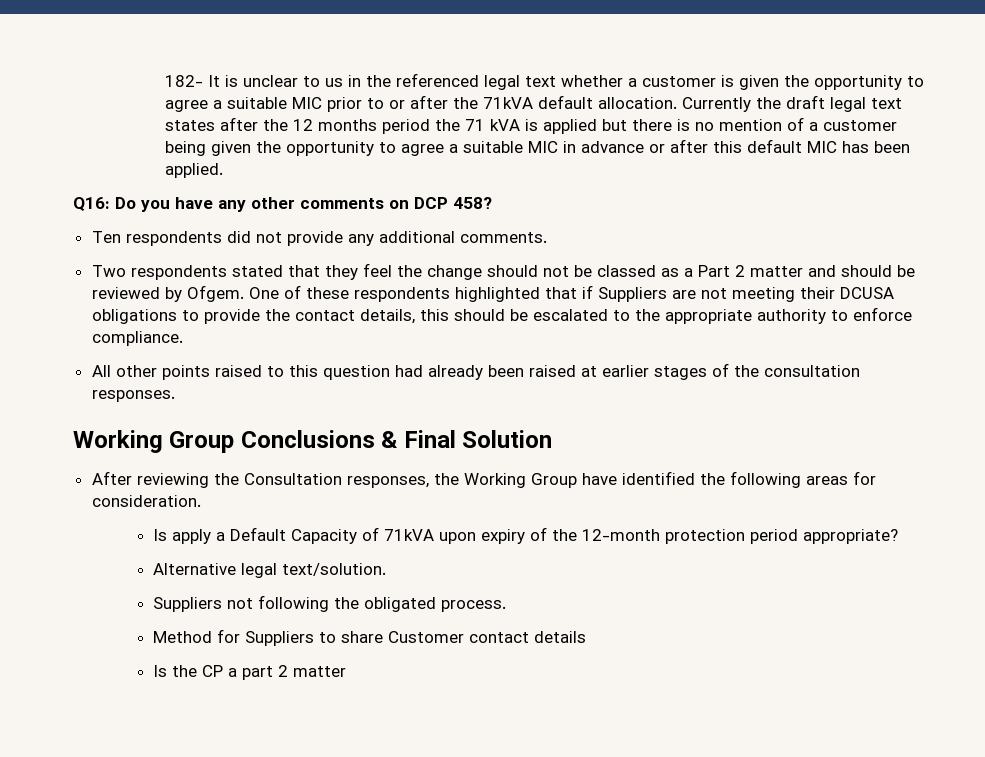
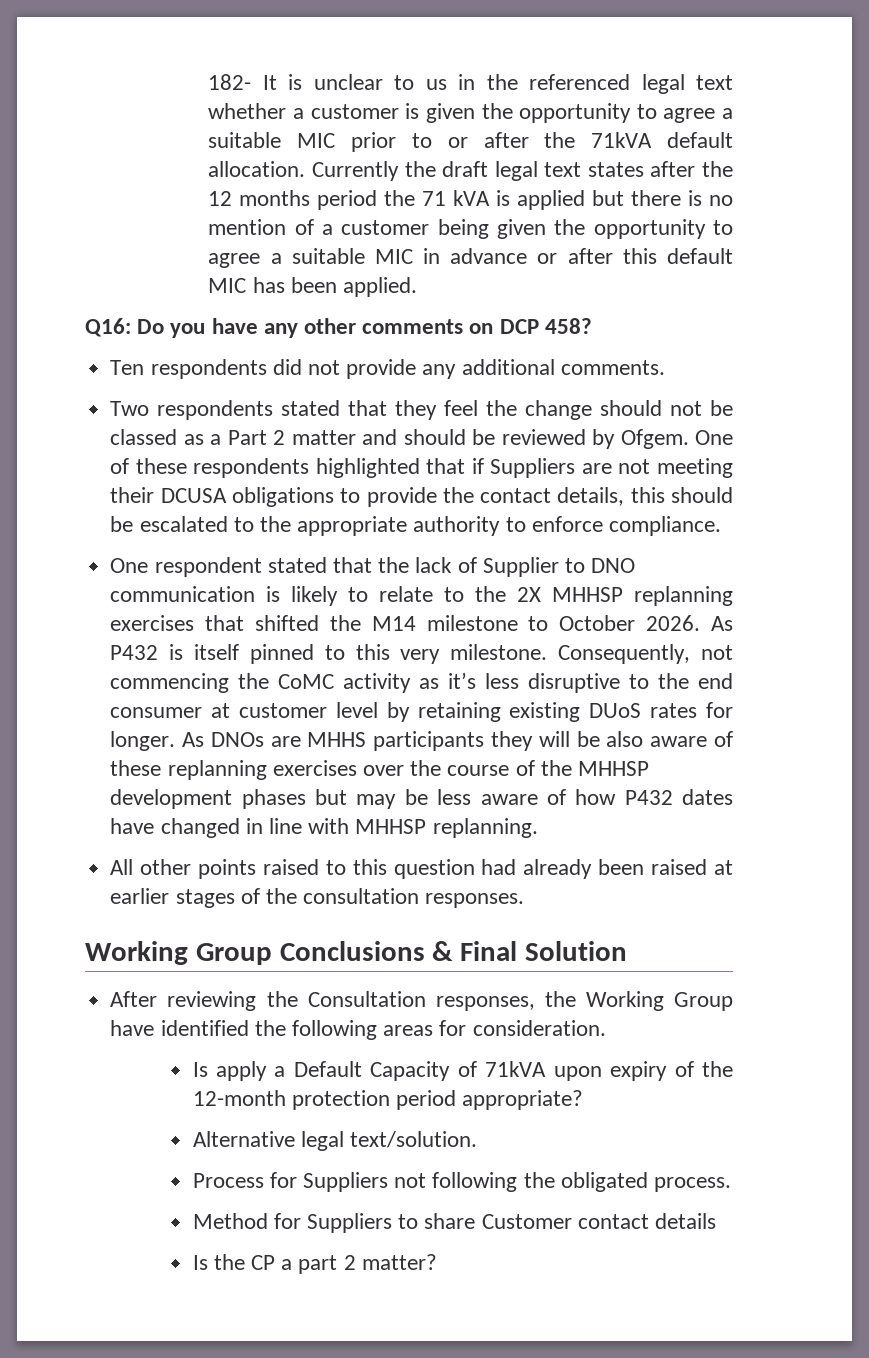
+ One respondent stated that the lack of Supplier to DNO communication is likely to relate to the 2X MHHSP replanning exercises that shifted the M14 milestone to October 2026. As P432 is itself pinned to this very milestone. Consequently, not commencing the CoMC activity as it’s less disruptive to the end consumer at customer level by retaining existing DUoS rates for longer. As DNOs are MHHS participants they will be also aware of these replanning exercises over the course of the MHHSP development phases but may be less aware of how P432 dates have changed in line with MHHSP replanning.
- Suppliers not following the obligated process.
+ Process for Suppliers not following the obligated process.
- Is the CP a part 2 matter
+ Is the CP a part 2 matter?

